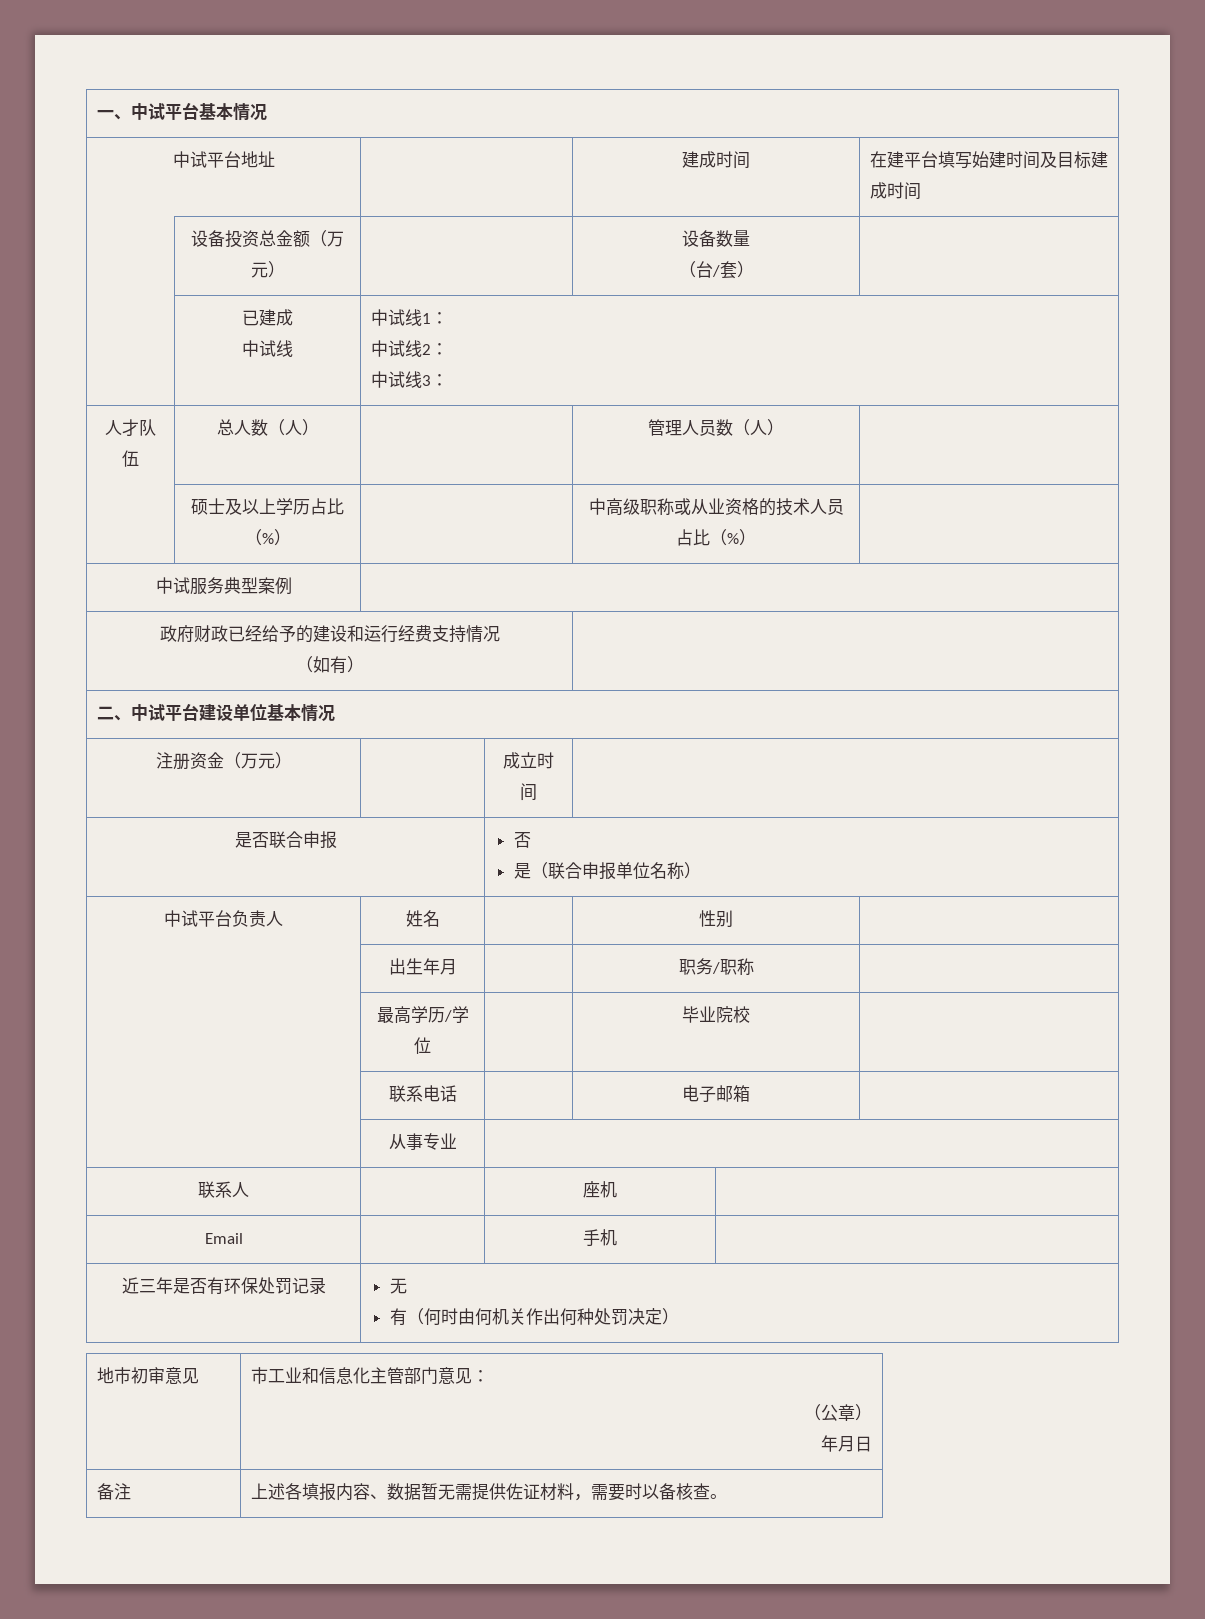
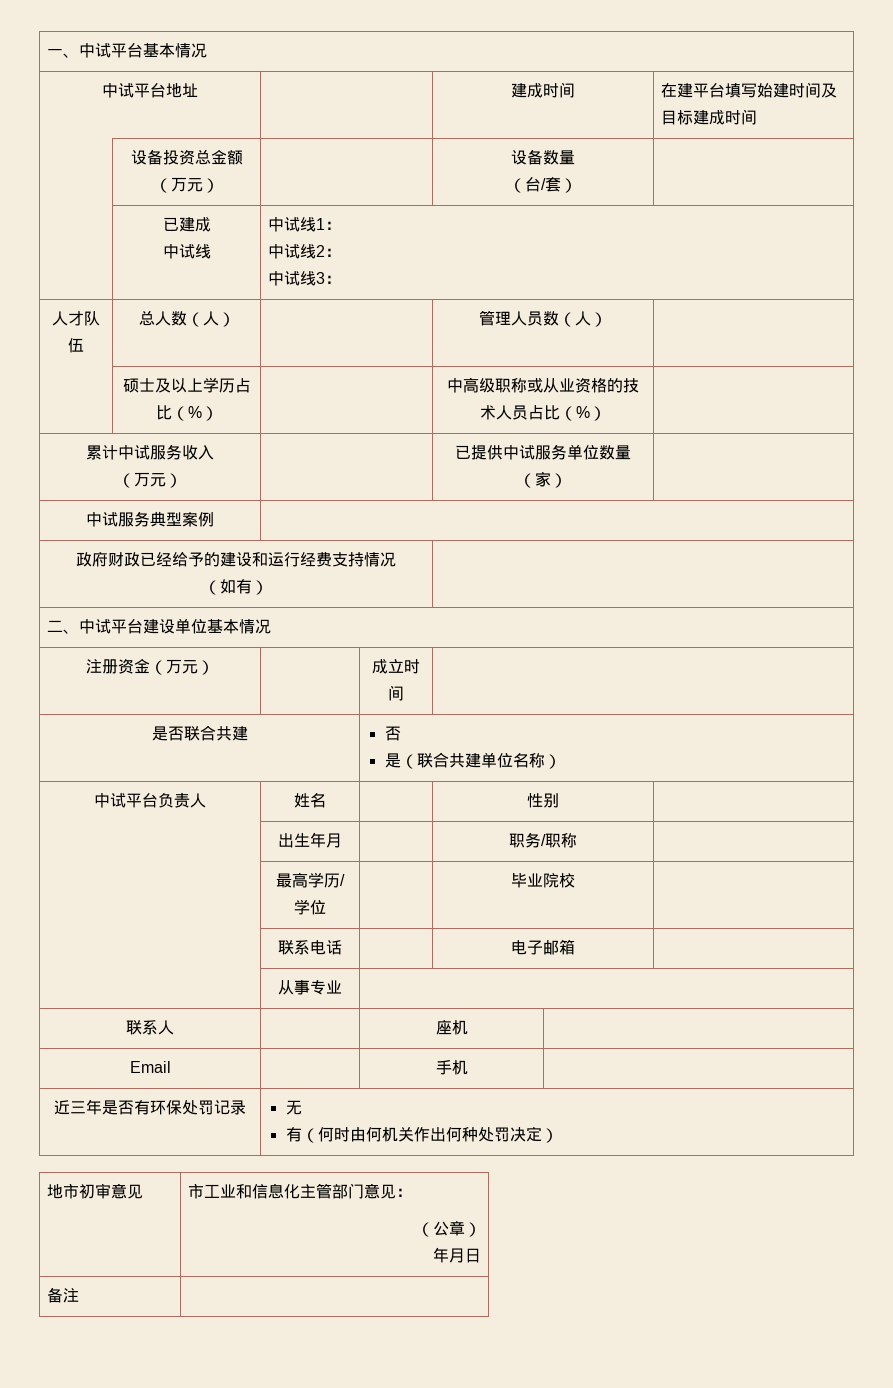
+ 累计中试服务收入
+ （万元） | | 已提供中试服务单位数量（家） |
- 是否联合申报 | 否
- 是（联合申报单位名称）
+ 是否联合共建 | 否
+ 是（联合共建单位名称）
- 备注 | 上述各填报内容、数据暂无需提供佐证材料，需要时以备核查。
+ 备注 |

